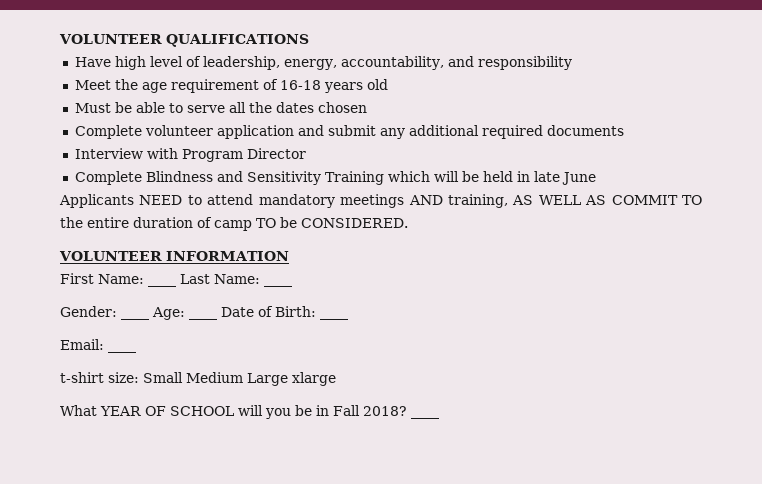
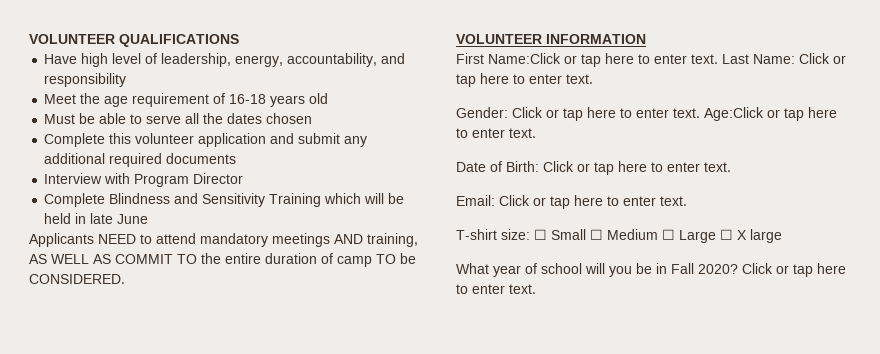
- Complete volunteer application and submit any additional required documents
+ Complete this volunteer application and submit any additional required documents
- First Name: ____ Last Name: ____
- Gender: ____ Age: ____ Date of Birth: ____
- Email: ____
- t-shirt size: Small Medium Large xlarge
- What YEAR OF SCHOOL will you be in Fall 2018? ____
+ First Name:Click or tap here to enter text. Last Name: Click or tap here to enter text.
+ Gender: Click or tap here to enter text. Age:Click or tap here to enter text.
+ Date of Birth: Click or tap here to enter text.
+ Email: Click or tap here to enter text.
+ T-shirt size: ☐ Small ☐ Medium ☐ Large ☐ X large
+ What year of school will you be in Fall 2020? Click or tap here to enter text.

